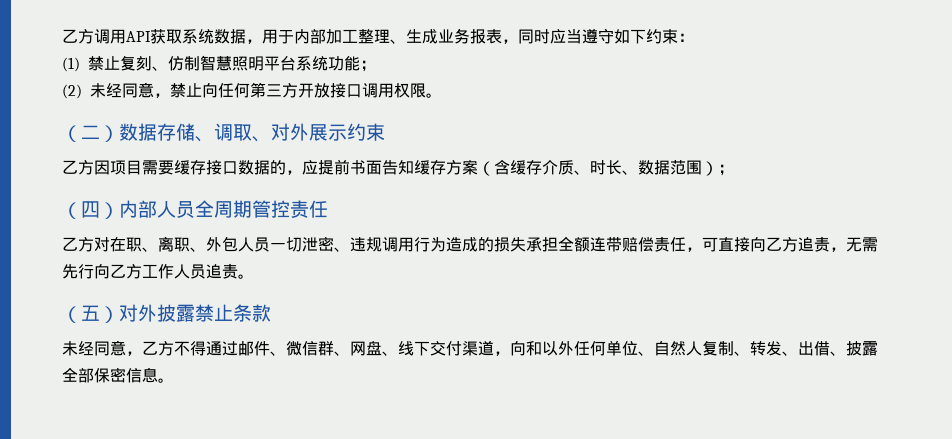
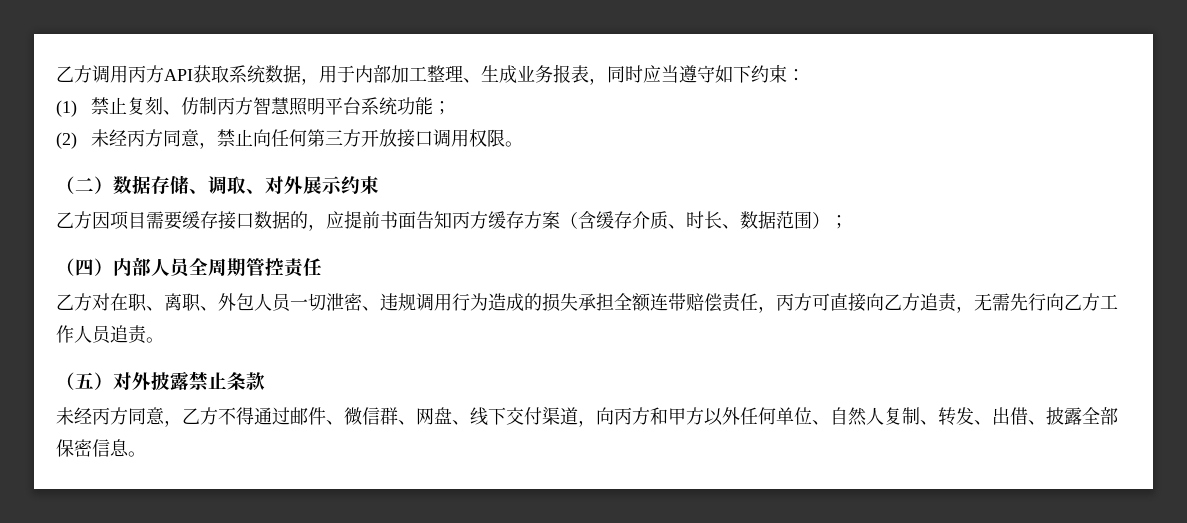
- 乙方调用API获取系统数据，用于内部加工整理、生成业务报表，同时应当遵守如下约束：
+ 乙方调用丙方API获取系统数据，用于内部加工整理、生成业务报表，同时应当遵守如下约束：
- (1)禁止复刻、仿制智慧照明平台系统功能；
+ (1)禁止复刻、仿制丙方智慧照明平台系统功能；
- (2)未经同意，禁止向任何第三方开放接口调用权限。
+ (2)未经丙方同意，禁止向任何第三方开放接口调用权限。
- 乙方因项目需要缓存接口数据的，应提前书面告知缓存方案（含缓存介质、时长、数据范围）；
+ 乙方因项目需要缓存接口数据的，应提前书面告知丙方缓存方案（含缓存介质、时长、数据范围）；
- 乙方对在职、离职、外包人员一切泄密、违规调用行为造成的损失承担全额连带赔偿责任，可直接向乙方追责，无需先行向乙方工作人员追责。
+ 乙方对在职、离职、外包人员一切泄密、违规调用行为造成的损失承担全额连带赔偿责任，丙方可直接向乙方追责，无需先行向乙方工作人员追责。
- 未经同意，乙方不得通过邮件、微信群、网盘、线下交付渠道，向和以外任何单位、自然人复制、转发、出借、披露全部保密信息。
+ 未经丙方同意，乙方不得通过邮件、微信群、网盘、线下交付渠道，向丙方和甲方以外任何单位、自然人复制、转发、出借、披露全部保密信息。

